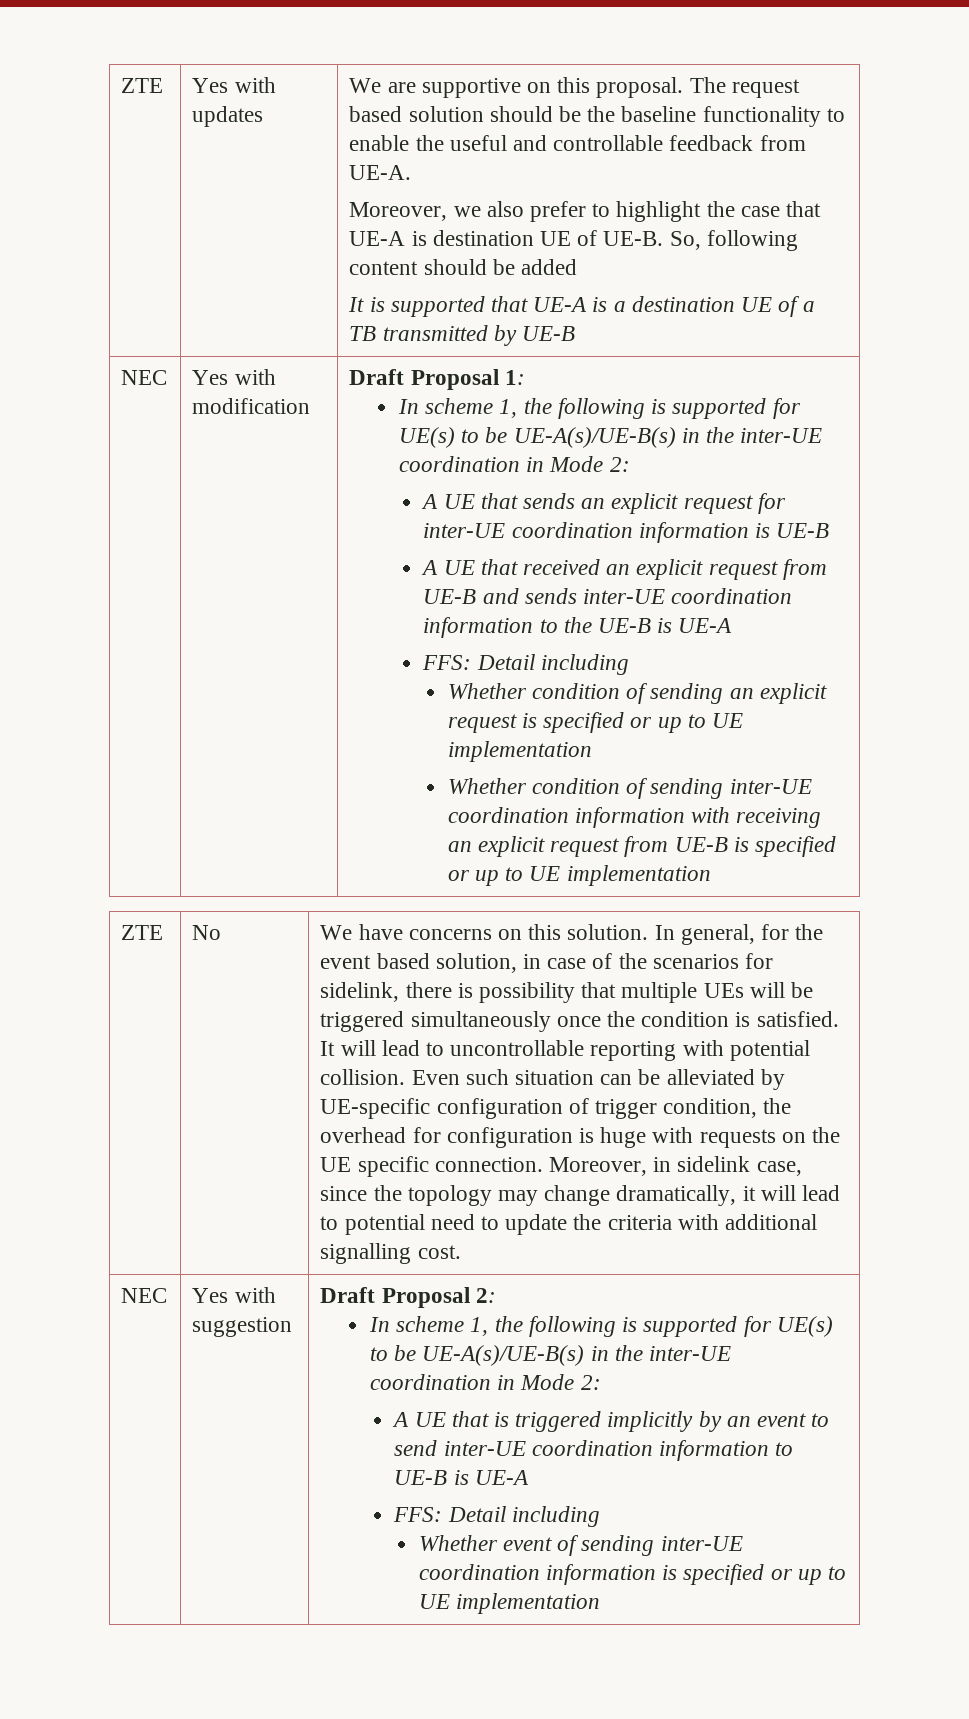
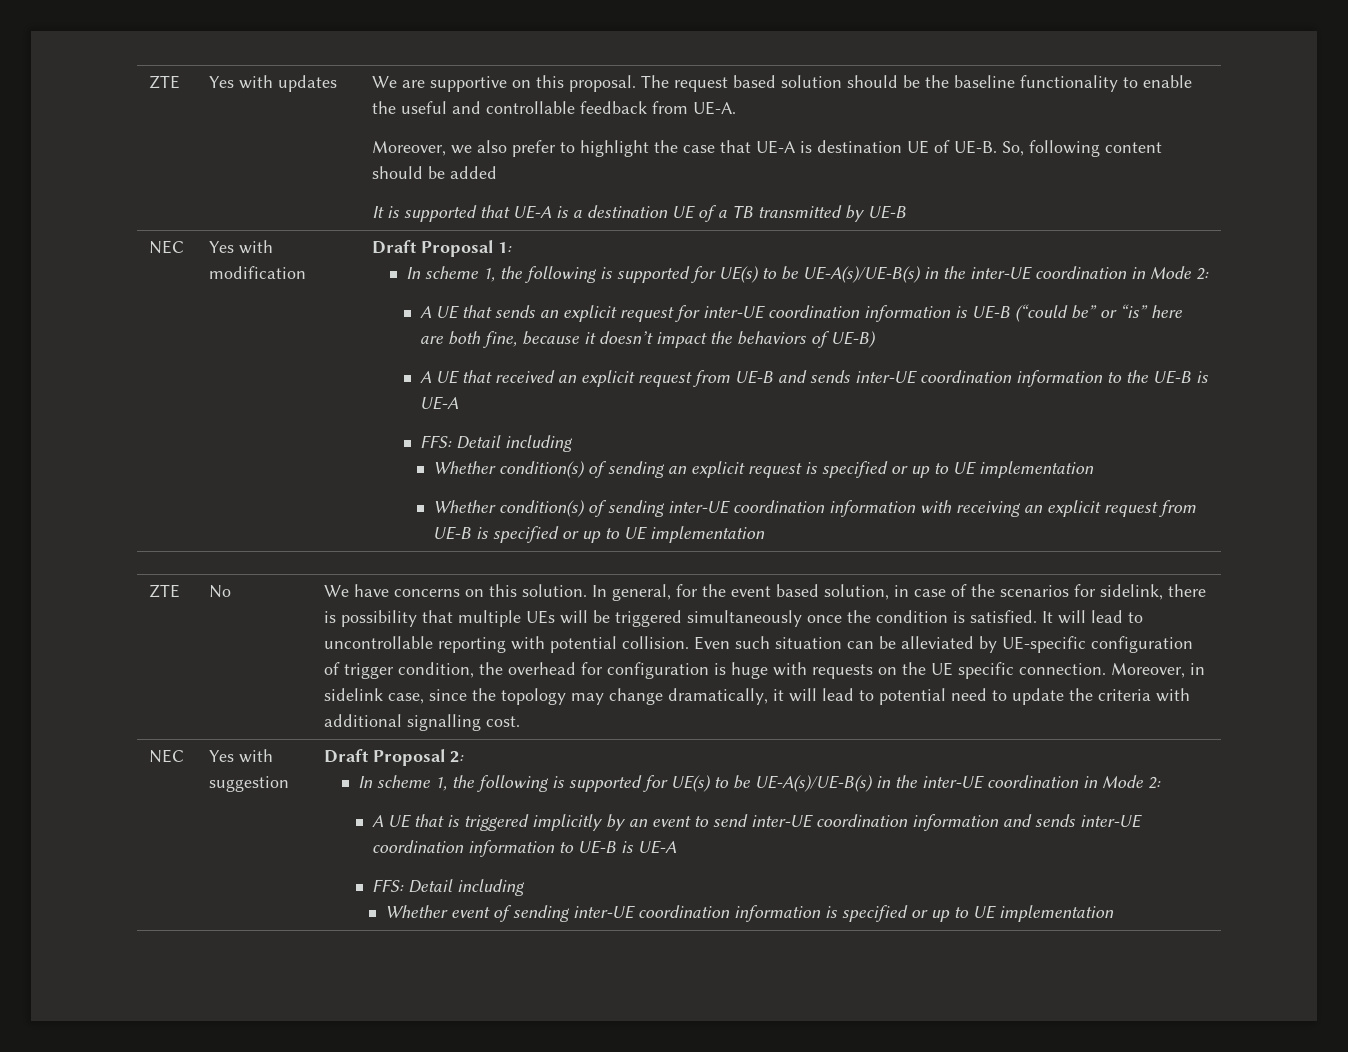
- A UE that sends an explicit request for inter-UE coordination information is UE-B
+ A UE that sends an explicit request for inter-UE coordination information is UE-B (“could be” or “is” here are both fine, because it doesn’t impact the behaviors of UE-B)
- Whether condition of sending an explicit request is specified or up to UE implementation
+ Whether condition(s) of sending an explicit request is specified or up to UE implementation
- Whether condition of sending inter-UE coordination information with receiving an explicit request from UE-B is specified or up to UE implementation
+ Whether condition(s) of sending inter-UE coordination information with receiving an explicit request from UE-B is specified or up to UE implementation
- A UE that is triggered implicitly by an event to send inter-UE coordination information to UE-B is UE-A
+ A UE that is triggered implicitly by an event to send inter-UE coordination information and sends inter-UE coordination information to UE-B is UE-A

